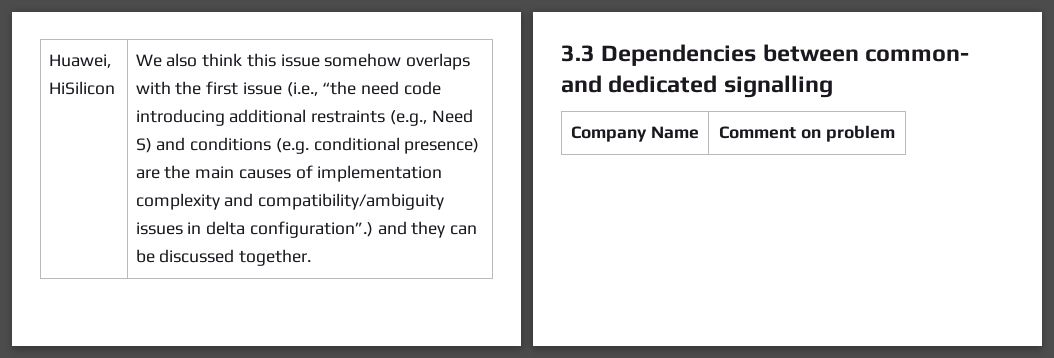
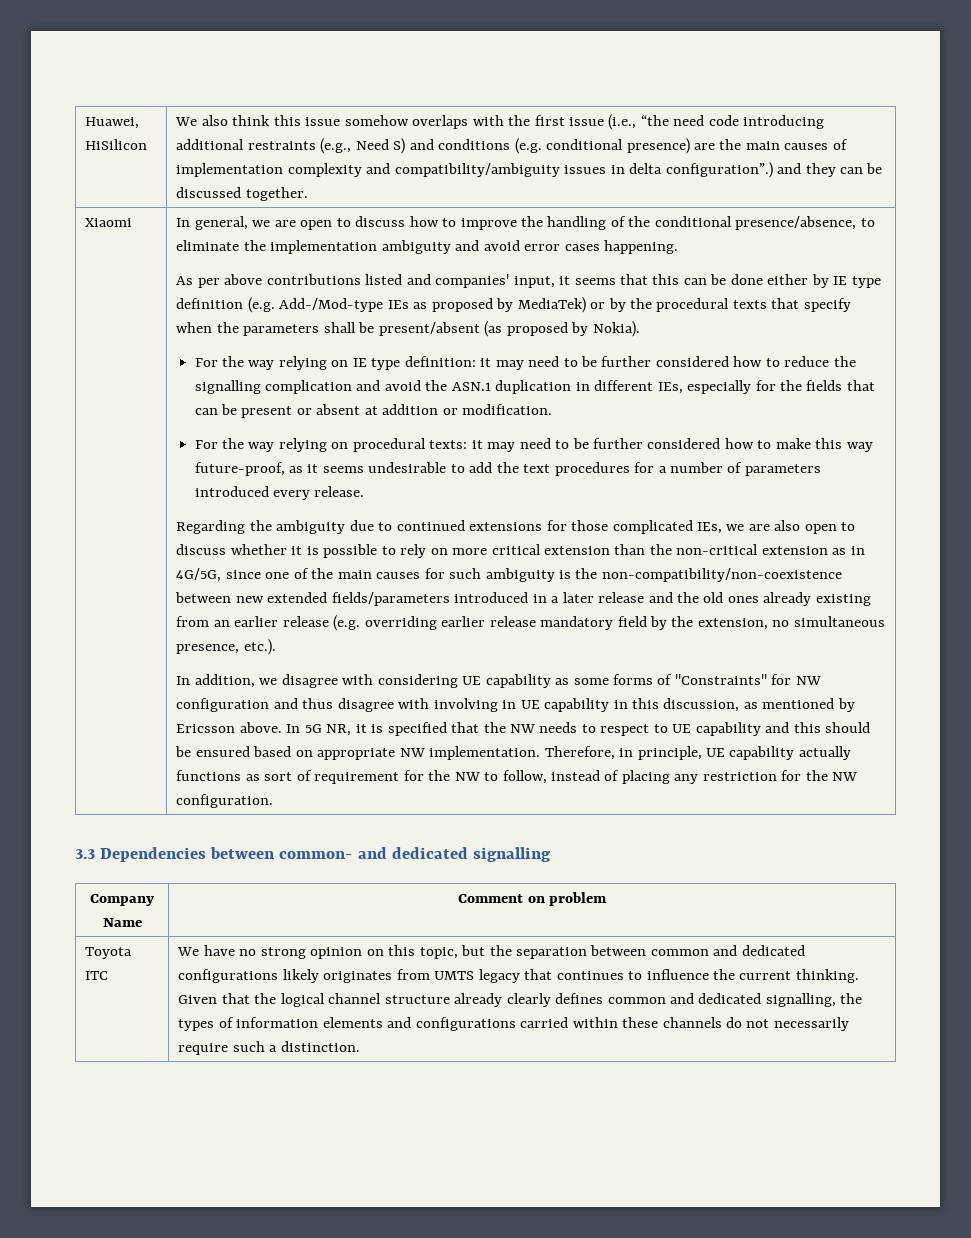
+ Xiaomi | In general, we are open to discuss how to improve the handling of the conditional presence/absence, to eliminate the implementation ambiguity and avoid error cases happening.
+ As per above contributions listed and companies' input, it seems that this can be done either by IE type definition (e.g. Add-/Mod-type IEs as proposed by MediaTek) or by the procedural texts that specify when the parameters shall be present/absent (as proposed by Nokia).
+ For the way relying on IE type definition: it may need to be further considered how to reduce the signalling complication and avoid the ASN.1 duplication in different IEs, especially for the fields that can be present or absent at addition or modification.
+ For the way relying on procedural texts: it may need to be further considered how to make this way future-proof, as it seems undesirable to add the text procedures for a number of parameters introduced every release.
+ Regarding the ambiguity due to continued extensions for those complicated IEs, we are also open to discuss whether it is possible to rely on more critical extension than the non-critical extension as in 4G/5G, since one of the main causes for such ambiguity is the non-compatibility/non-coexistence between new extended fields/parameters introduced in a later release and the old ones already existing from an earlier release (e.g. overriding earlier release mandatory field by the extension, no simultaneous presence, etc.).
+ In addition, we disagree with considering UE capability as some forms of "Constraints" for NW configuration and thus disagree with involving in UE capability in this discussion, as mentioned by Ericsson above. In 5G NR, it is specified that the NW needs to respect to UE capability and this should be ensured based on appropriate NW implementation. Therefore, in principle, UE capability actually functions as sort of requirement for the NW to follow, instead of placing any restriction for the NW configuration.
+ Toyota ITC | We have no strong opinion on this topic, but the separation between common and dedicated configurations likely originates from UMTS legacy that continues to influence the current thinking. Given that the logical channel structure already clearly defines common and dedicated signalling, the types of information elements and configurations carried within these channels do not necessarily require such a distinction.

